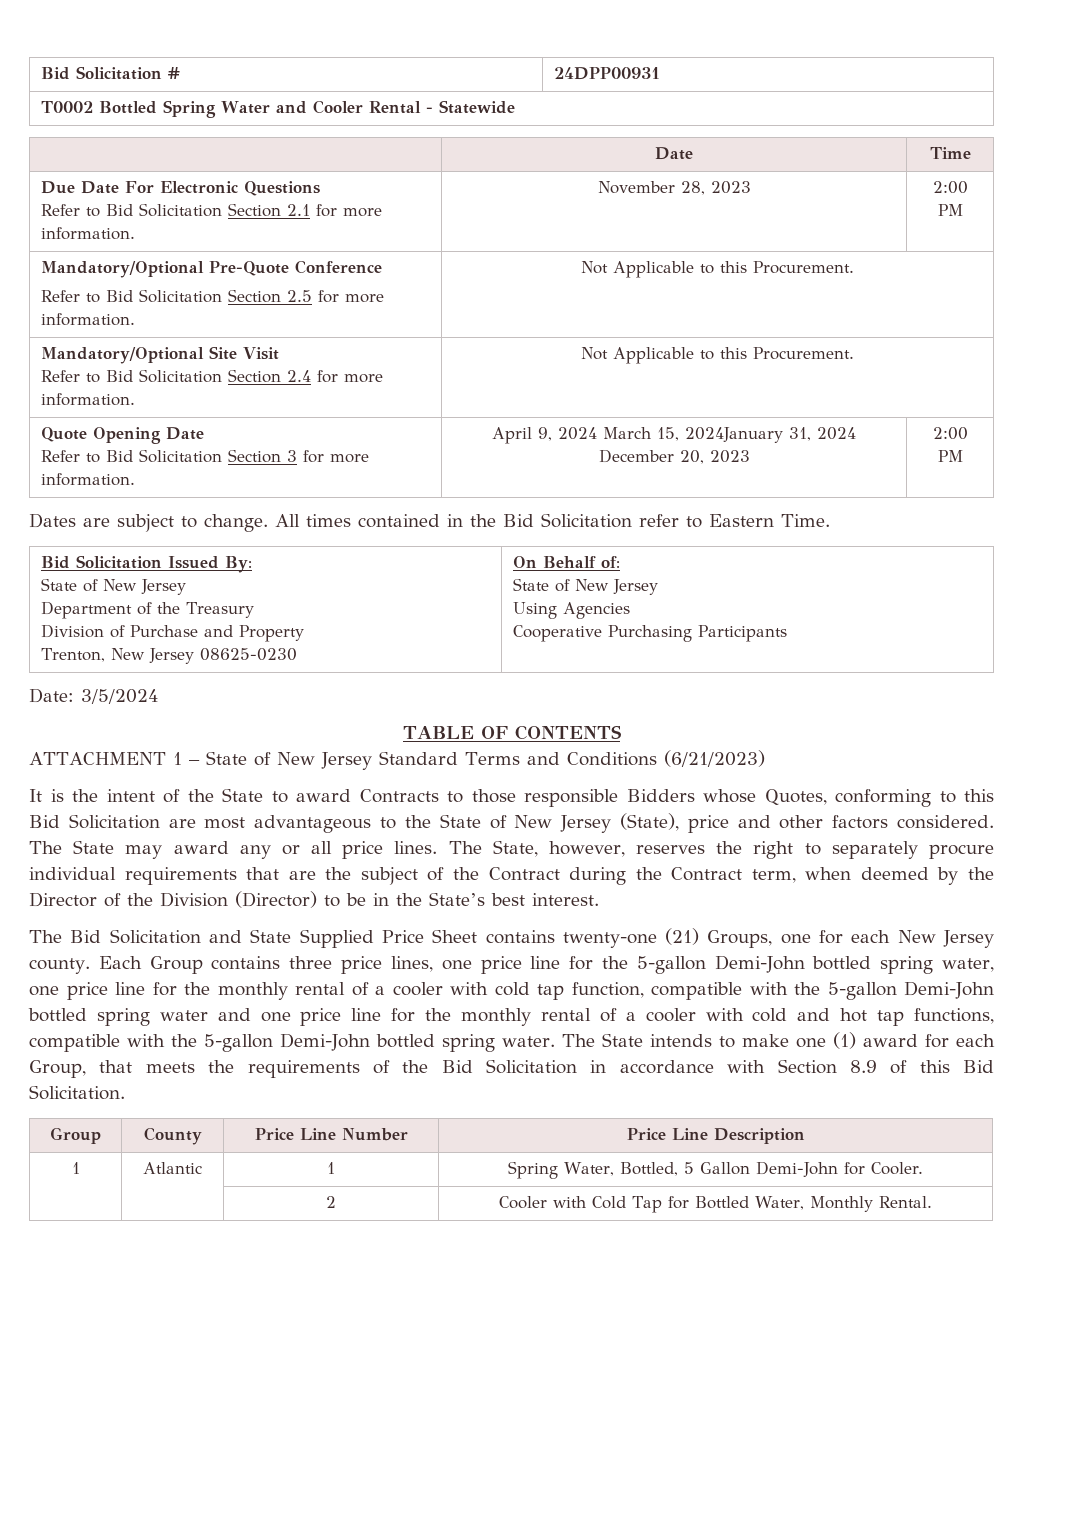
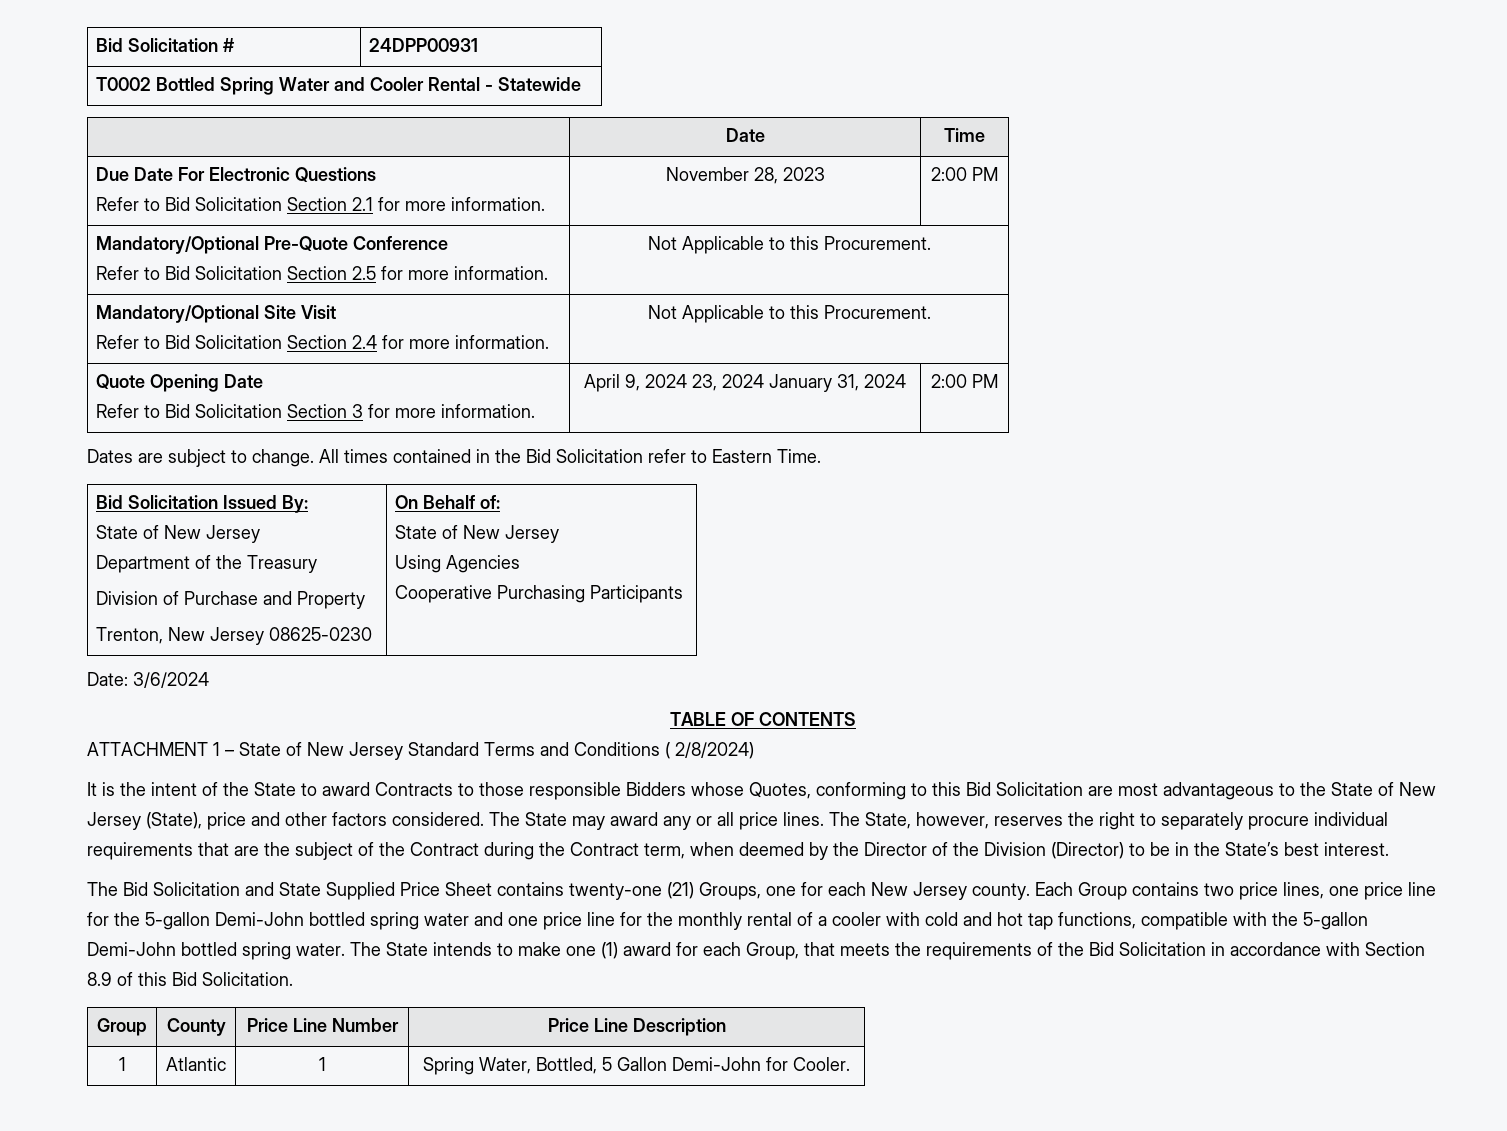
  Quote Opening Date
- Refer to Bid Solicitation Section 3 for more information. | April 9, 2024 March 15, 2024January 31, 2024 December 20, 2023 | 2:00 PM
+ Refer to Bid Solicitation Section 3 for more information. | April 9, 2024 23, 2024 January 31, 2024 | 2:00 PM
- Date: 3/5/2024
+ Date: 3/6/2024
- ATTACHMENT 1 – State of New Jersey Standard Terms and Conditions (6/21/2023)
+ ATTACHMENT 1 – State of New Jersey Standard Terms and Conditions ( 2/8/2024)
- Each Group contains three price lines, one price line for the 5-gallon Demi-John bottled spring water, one price line for the monthly rental of a cooler with cold tap function, compatible with the 5-gallon Demi-John bottled spring water and one price line for the monthly rental of a cooler with cold and hot tap functions, compatible with the 5-gallon Demi-John bottled spring water.
+ Each Group contains two price lines, one price line for the 5-gallon Demi-John bottled spring water and one price line for the monthly rental of a cooler with cold and hot tap functions, compatible with the 5-gallon Demi-John bottled spring water.
- | | 2 | Cooler with Cold Tap for Bottled Water, Monthly Rental.

